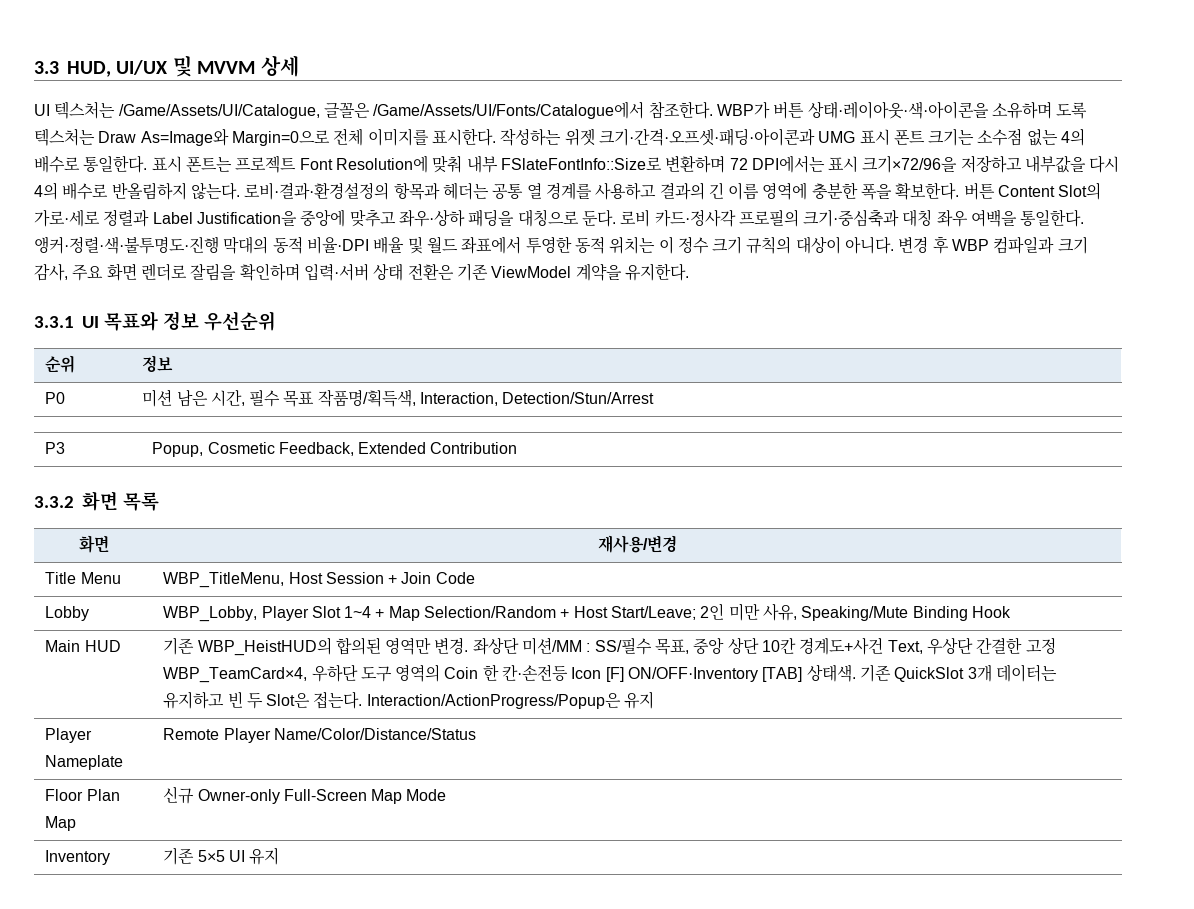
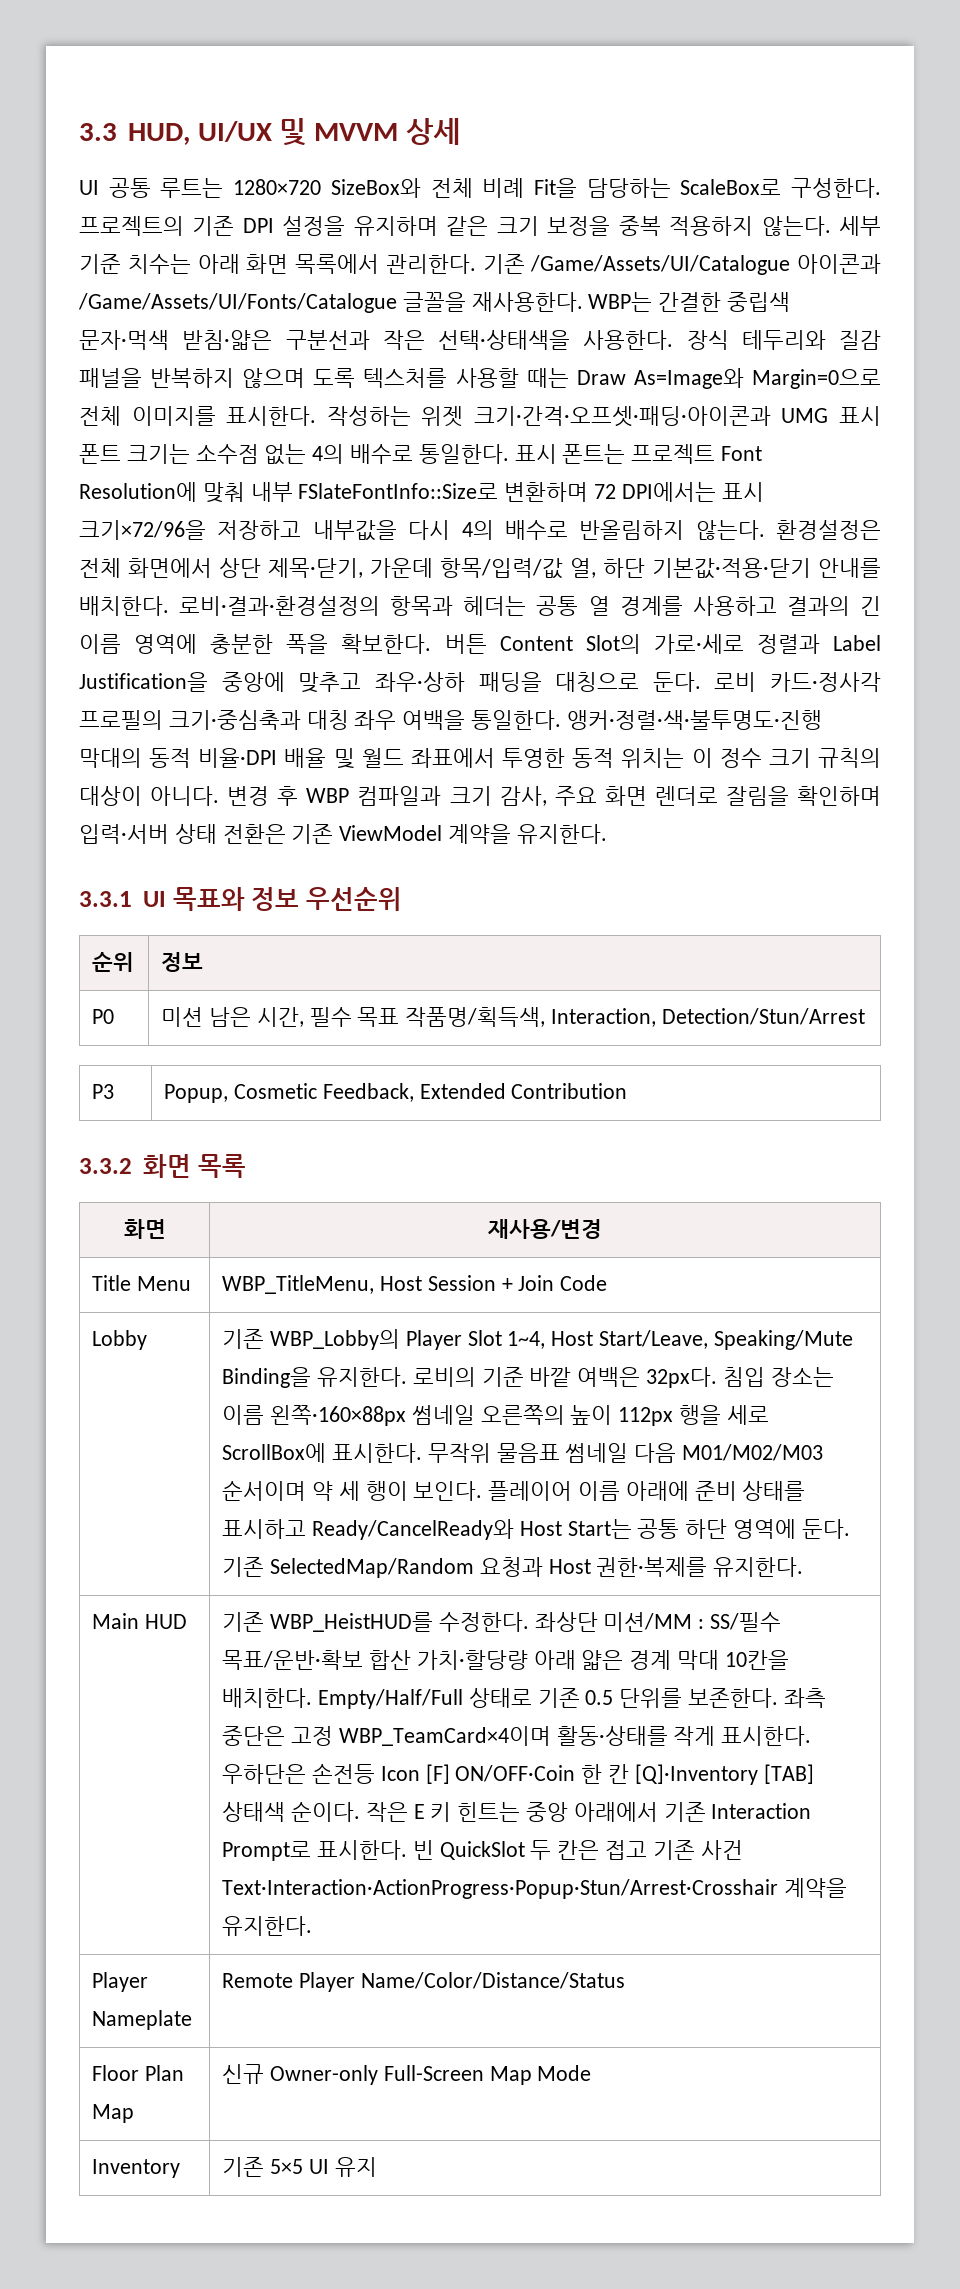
- UI 텍스처는 /Game/Assets/UI/Catalogue, 글꼴은 /Game/Assets/UI/Fonts/Catalogue에서 참조한다. WBP가 버튼 상태·레이아웃·색·아이콘을 소유하며 도록 텍스처는 Draw As=Image와 Margin=0으로 전체 이미지를 표시한다.
+ UI 공통 루트는 1280×720 SizeBox와 전체 비례 Fit을 담당하는 ScaleBox로 구성한다. 프로젝트의 기존 DPI 설정을 유지하며 같은 크기 보정을 중복 적용하지 않는다. 세부 기준 치수는 아래 화면 목록에서 관리한다. 기존 /Game/Assets/UI/Catalogue 아이콘과 /Game/Assets/UI/Fonts/Catalogue 글꼴을 재사용한다. WBP는 간결한 중립색 문자·먹색 받침·얇은 구분선과 작은 선택·상태색을 사용한다. 장식 테두리와 질감 패널을 반복하지 않으며 도록 텍스처를 사용할 때는 Draw As=Image와 Margin=0으로 전체 이미지를 표시한다.
+ 환경설정은 전체 화면에서 상단 제목·닫기, 가운데 항목/입력/값 열, 하단 기본값·적용·닫기 안내를 배치한다.
- WBP_Lobby, Player Slot 1~4 + Map Selection/Random + Host Start/Leave; 2인 미만 사유, Speaking/Mute Binding Hook
- Main HUD | 기존 WBP_HeistHUD의 합의된 영역만 변경. 좌상단 미션/MM : SS/필수 목표, 중앙 상단 10칸 경계도+사건 Text, 우상단 간결한 고정 WBP_TeamCard×4, 우하단 도구 영역의 Coin 한 칸·손전등 Icon [F] ON/OFF·Inventory [TAB] 상태색. 기존 QuickSlot 3개 데이터는 유지하고 빈 두 Slot은 접는다. Interaction/ActionProgress/Popup은 유지
+ 기존 WBP_Lobby의 Player Slot 1~4, Host Start/Leave, Speaking/Mute Binding을 유지한다. 로비의 기준 바깥 여백은 32px다. 침입 장소는 이름 왼쪽·160×88px 썸네일 오른쪽의 높이 112px 행을 세로 ScrollBox에 표시한다. 무작위 물음표 썸네일 다음 M01/M02/M03 순서이며 약 세 행이 보인다. 플레이어 이름 아래에 준비 상태를 표시하고 Ready/CancelReady와 Host Start는 공통 하단 영역에 둔다. 기존 SelectedMap/Random 요청과 Host 권한·복제를 유지한다.
+ Main HUD | 기존 WBP_HeistHUD를 수정한다. 좌상단 미션/MM : SS/필수 목표/운반·확보 합산 가치·할당량 아래 얇은 경계 막대 10칸을 배치한다. Empty/Half/Full 상태로 기존 0.5 단위를 보존한다. 좌측 중단은 고정 WBP_TeamCard×4이며 활동·상태를 작게 표시한다. 우하단은 손전등 Icon [F] ON/OFF·Coin 한 칸 [Q]·Inventory [TAB] 상태색 순이다. 작은 E 키 힌트는 중앙 아래에서 기존 Interaction Prompt로 표시한다. 빈 QuickSlot 두 칸은 접고 기존 사건 Text·Interaction·ActionProgress·Popup·Stun/Arrest·Crosshair 계약을 유지한다.

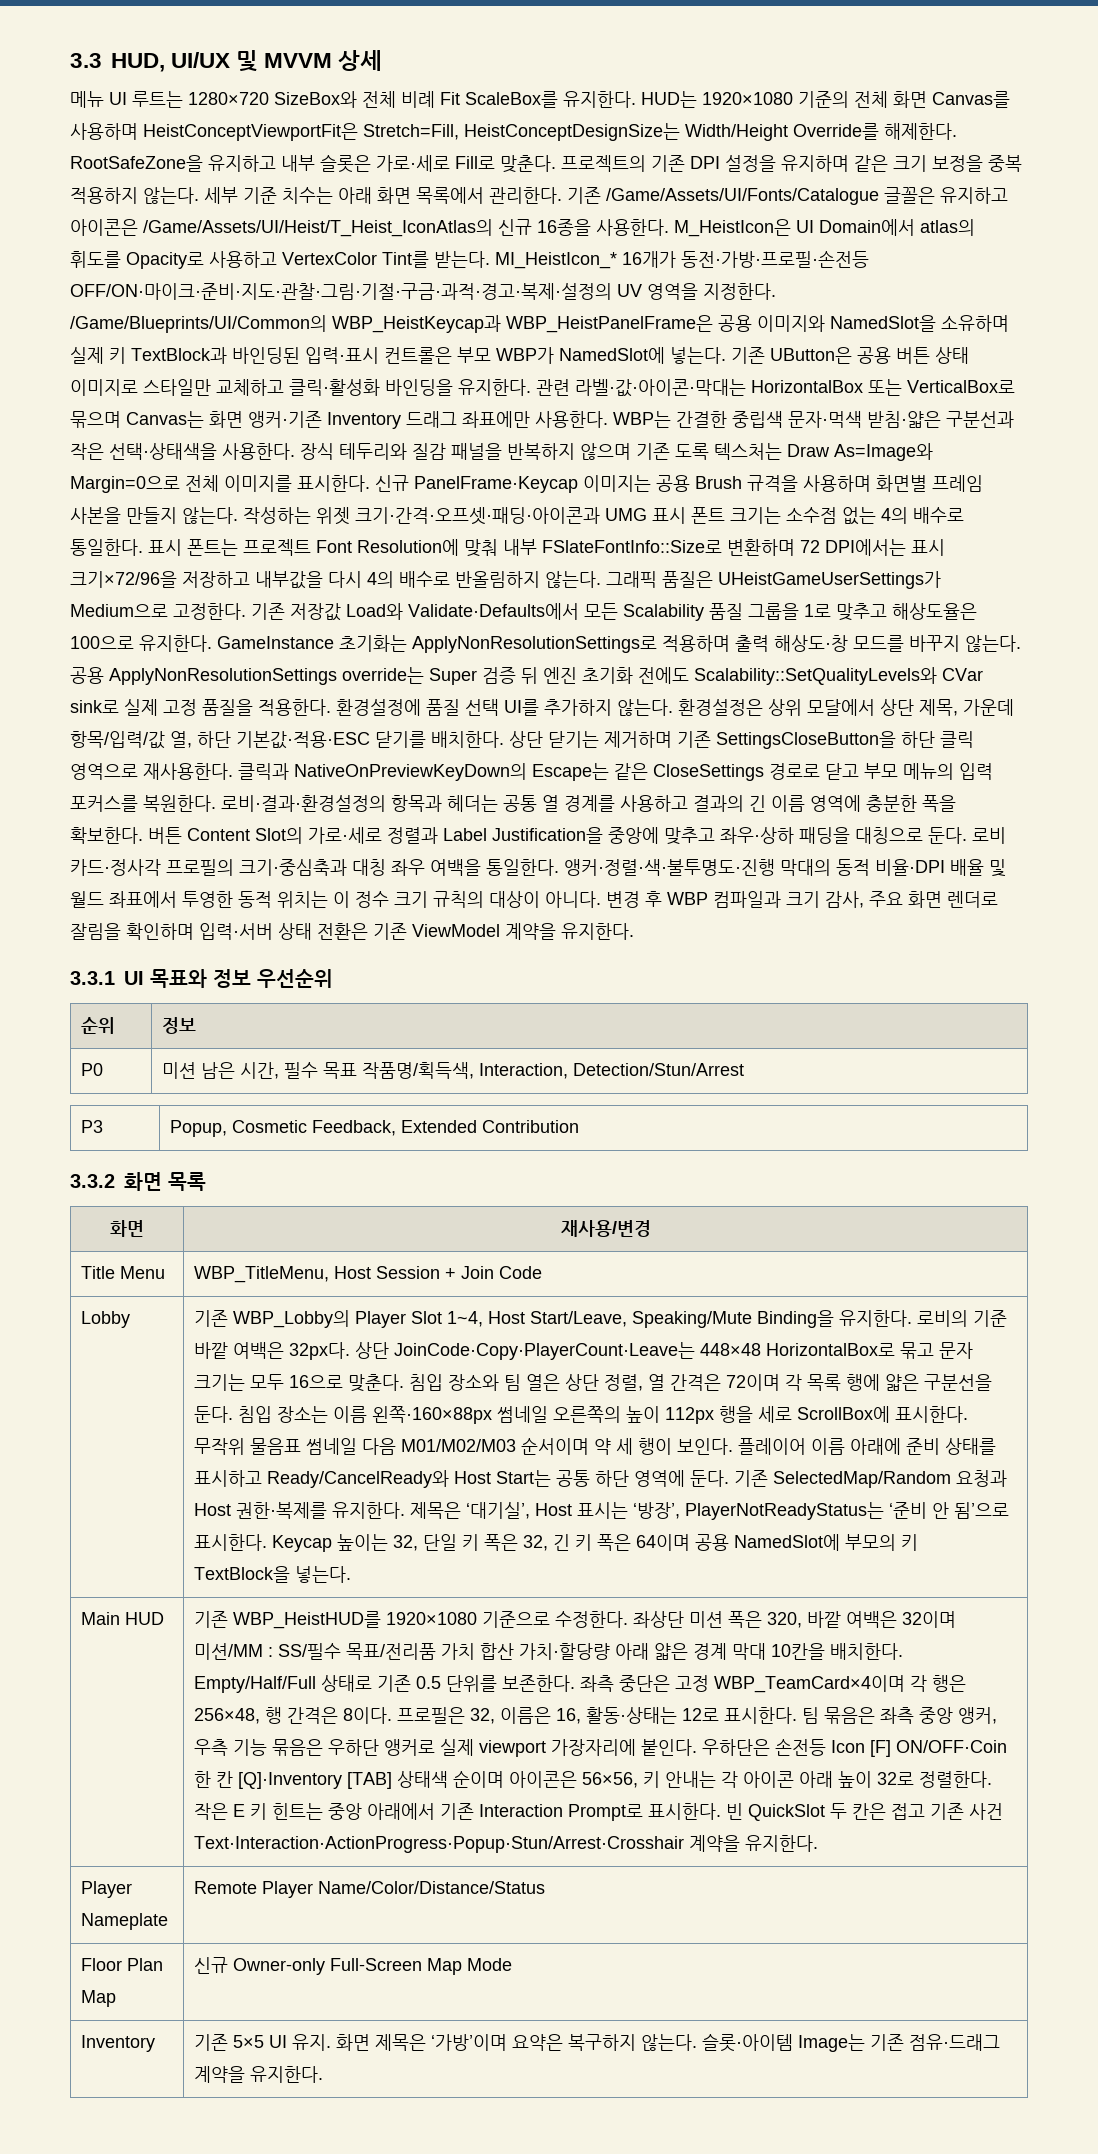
- UI 공통 루트는 1280×720 SizeBox와 전체 비례 Fit을 담당하는 ScaleBox로 구성한다.
+ 메뉴 UI 루트는 1280×720 SizeBox와 전체 비례 Fit ScaleBox를 유지한다. HUD는 1920×1080 기준의 전체 화면 Canvas를 사용하며 HeistConceptViewportFit은 Stretch=Fill, HeistConceptDesignSize는 Width/Height Override를 해제한다. RootSafeZone을 유지하고 내부 슬롯은 가로·세로 Fill로 맞춘다.
- 기존 /Game/Assets/UI/Catalogue 아이콘과 /Game/Assets/UI/Fonts/Catalogue 글꼴을 재사용한다.
+ 기존 /Game/Assets/UI/Fonts/Catalogue 글꼴은 유지하고 아이콘은 /Game/Assets/UI/Heist/T_Heist_IconAtlas의 신규 16종을 사용한다. M_HeistIcon은 UI Domain에서 atlas의 휘도를 Opacity로 사용하고 VertexColor Tint를 받는다. MI_HeistIcon_* 16개가 동전·가방·프로필·손전등 OFF/ON·마이크·준비·지도·관찰·그림·기절·구금·과적·경고·복제·설정의 UV 영역을 지정한다. /Game/Blueprints/UI/Common의 WBP_HeistKeycap과 WBP_HeistPanelFrame은 공용 이미지와 NamedSlot을 소유하며 실제 키 TextBlock과 바인딩된 입력·표시 컨트롤은 부모 WBP가 NamedSlot에 넣는다. 기존 UButton은 공용 버튼 상태 이미지로 스타일만 교체하고 클릭·활성화 바인딩을 유지한다. 관련 라벨·값·아이콘·막대는 HorizontalBox 또는 VerticalBox로 묶으며 Canvas는 화면 앵커·기존 Inventory 드래그 좌표에만 사용한다.
- 장식 테두리와 질감 패널을 반복하지 않으며 도록 텍스처를 사용할 때는 Draw As=Image와 Margin=0으로 전체 이미지를 표시한다.
+ 장식 테두리와 질감 패널을 반복하지 않으며 기존 도록 텍스처는 Draw As=Image와 Margin=0으로 전체 이미지를 표시한다.
+ 신규 PanelFrame·Keycap 이미지는 공용 Brush 규격을 사용하며 화면별 프레임 사본을 만들지 않는다.
- 환경설정은 전체 화면에서 상단 제목·닫기, 가운데 항목/입력/값 열, 하단 기본값·적용·닫기 안내를 배치한다.
+ 그래픽 품질은 UHeistGameUserSettings가 Medium으로 고정한다. 기존 저장값 Load와 Validate·Defaults에서 모든 Scalability 품질 그룹을 1로 맞추고 해상도율은 100으로 유지한다. GameInstance 초기화는 ApplyNonResolutionSettings로 적용하며 출력 해상도·창 모드를 바꾸지 않는다. 공용 ApplyNonResolutionSettings override는 Super 검증 뒤 엔진 초기화 전에도 Scalability::SetQualityLevels와 CVar sink로 실제 고정 품질을 적용한다. 환경설정에 품질 선택 UI를 추가하지 않는다. 환경설정은 상위 모달에서 상단 제목, 가운데 항목/입력/값 열, 하단 기본값·적용·ESC 닫기를 배치한다. 상단 닫기는 제거하며 기존 SettingsCloseButton을 하단 클릭 영역으로 재사용한다. 클릭과 NativeOnPreviewKeyDown의 Escape는 같은 CloseSettings 경로로 닫고 부모 메뉴의 입력 포커스를 복원한다.
+ 상단 JoinCode·Copy·PlayerCount·Leave는 448×48 HorizontalBox로 묶고 문자 크기는 모두 16으로 맞춘다. 침입 장소와 팀 열은 상단 정렬, 열 간격은 72이며 각 목록 행에 얇은 구분선을 둔다.
- 기존 SelectedMap/Random 요청과 Host 권한·복제를 유지한다.
- Main HUD | 기존 WBP_HeistHUD를 수정한다. 좌상단 미션/MM : SS/필수 목표/운반·확보 합산 가치·할당량 아래 얇은 경계 막대 10칸을 배치한다.
+ 기존 SelectedMap/Random 요청과 Host 권한·복제를 유지한다. 제목은 ‘대기실’, Host 표시는 ‘방장’, PlayerNotReadyStatus는 ‘준비 안 됨’으로 표시한다. Keycap 높이는 32, 단일 키 폭은 32, 긴 키 폭은 64이며 공용 NamedSlot에 부모의 키 TextBlock을 넣는다.
+ Main HUD | 기존 WBP_HeistHUD를 1920×1080 기준으로 수정한다. 좌상단 미션 폭은 320, 바깥 여백은 32이며 미션/MM : SS/필수 목표/전리품 가치 합산 가치·할당량 아래 얇은 경계 막대 10칸을 배치한다.
- 좌측 중단은 고정 WBP_TeamCard×4이며 활동·상태를 작게 표시한다.
+ 좌측 중단은 고정 WBP_TeamCard×4이며 각 행은 256×48, 행 간격은 8이다. 프로필은 32, 이름은 16, 활동·상태는 12로 표시한다. 팀 묶음은 좌측 중앙 앵커, 우측 기능 묶음은 우하단 앵커로 실제 viewport 가장자리에 붙인다.
- 우하단은 손전등 Icon [F] ON/OFF·Coin 한 칸 [Q]·Inventory [TAB] 상태색 순이다.
+ 우하단은 손전등 Icon [F] ON/OFF·Coin 한 칸 [Q]·Inventory [TAB] 상태색 순이며 아이콘은 56×56, 키 안내는 각 아이콘 아래 높이 32로 정렬한다.
- Inventory | 기존 5×5 UI 유지
+ Inventory | 기존 5×5 UI 유지. 화면 제목은 ‘가방’이며 요약은 복구하지 않는다. 슬롯·아이템 Image는 기존 점유·드래그 계약을 유지한다.

